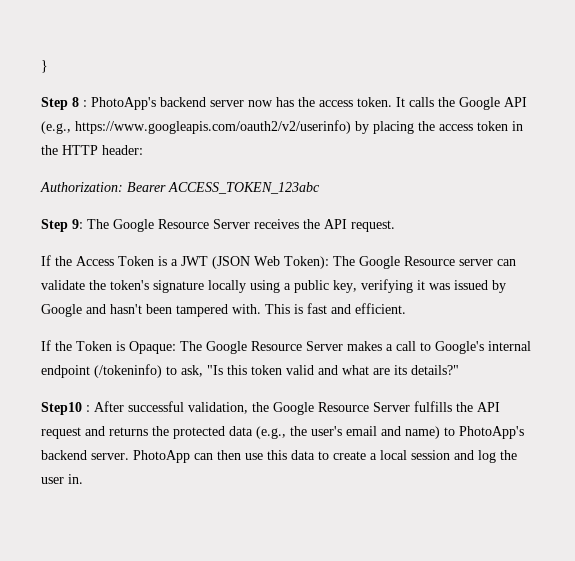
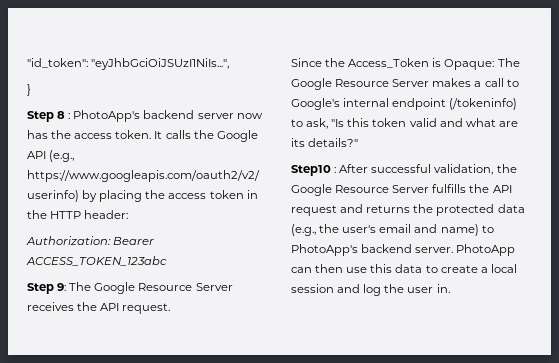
+ "id_token": "eyJhbGciOiJSUzI1NiIs...",
- If the Access Token is a JWT (JSON Web Token): The Google Resource server can validate the token's signature locally using a public key, verifying it was issued by Google and hasn't been tampered with. This is fast and efficient.
- If the Token is Opaque: The Google Resource Server makes a call to Google's internal endpoint (/tokeninfo) to ask, "Is this token valid and what are its details?"
+ Since the Access_Token is Opaque: The Google Resource Server makes a call to Google's internal endpoint (/tokeninfo) to ask, "Is this token valid and what are its details?"

